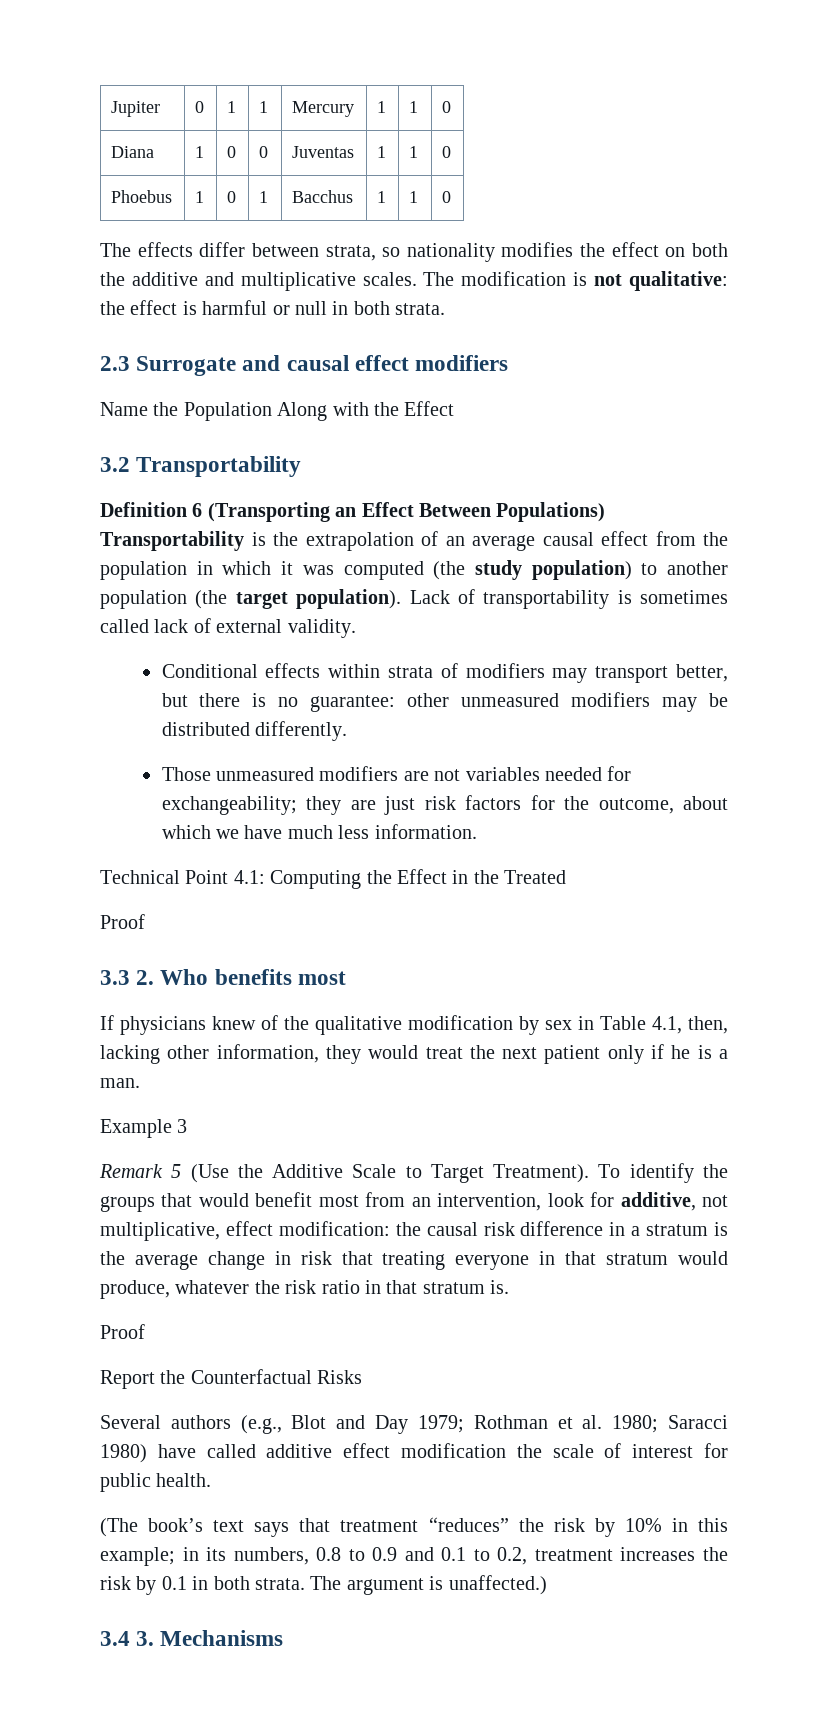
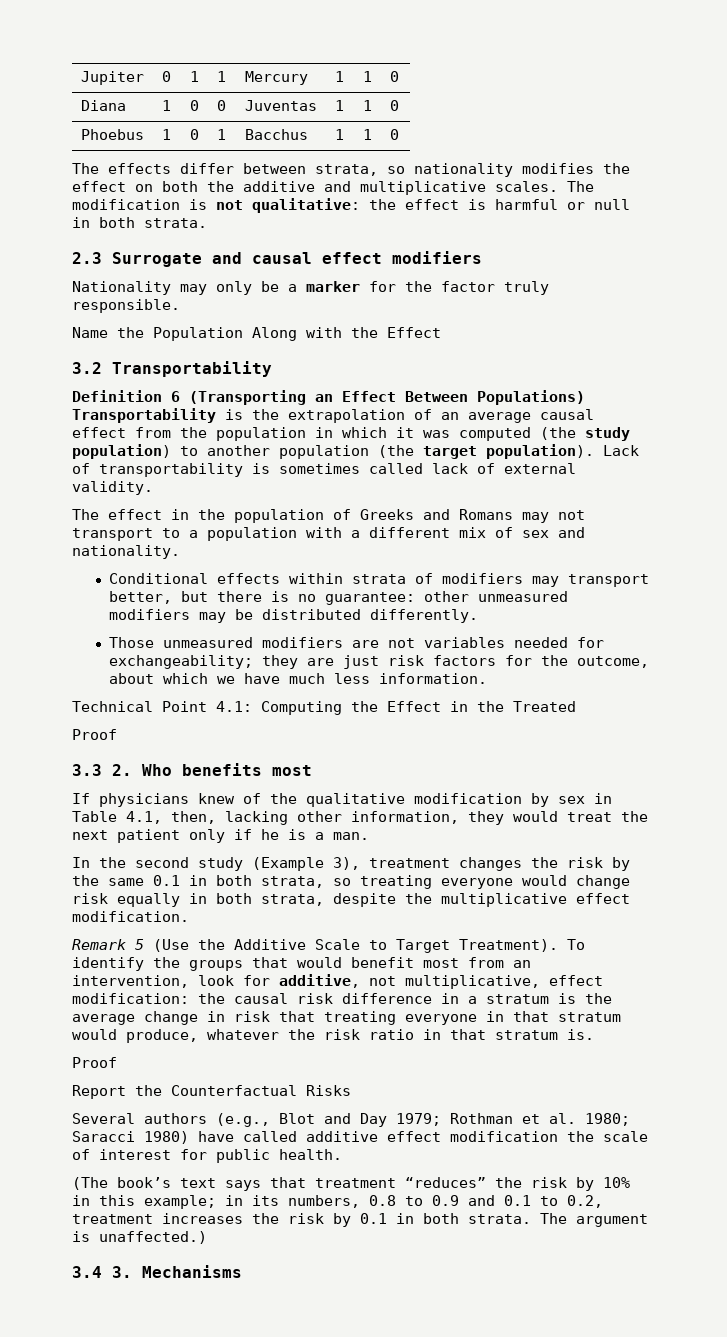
+ Nationality may only be a marker for the factor truly responsible.
+ The effect in the population of Greeks and Romans may not transport to a population with a different mix of sex and nationality.
- Example 3
+ In the second study (Example 3), treatment changes the risk by the same 0.1 in both strata, so treating everyone would change risk equally in both strata, despite the multiplicative effect modification.

